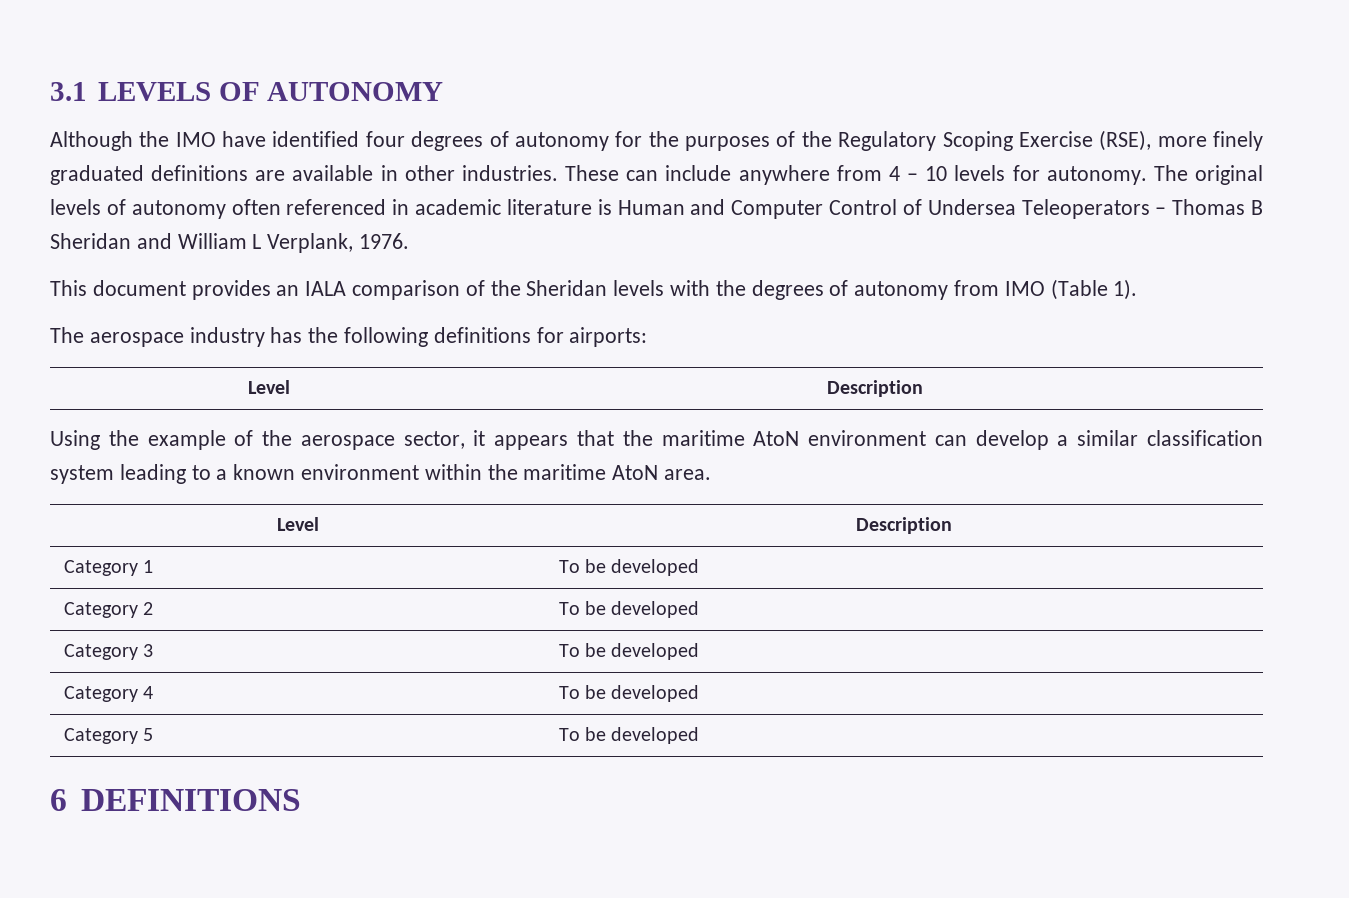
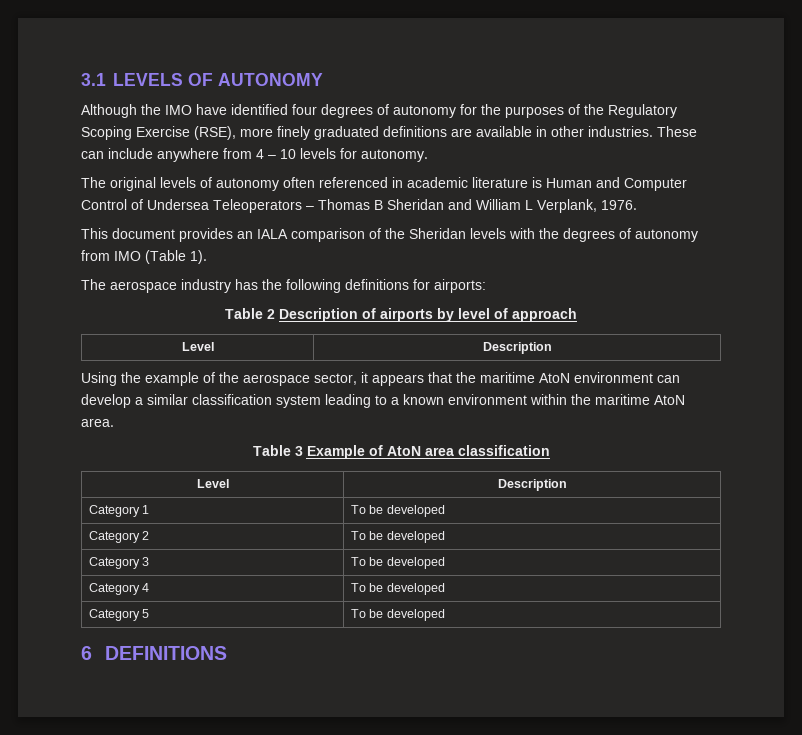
- These can include anywhere from 4 – 10 levels for autonomy. The original levels of autonomy often referenced in academic literature is Human and Computer Control of Undersea Teleoperators – Thomas B Sheridan and William L Verplank, 1976.
+ These can include anywhere from 4 – 10 levels for autonomy.
+ The original levels of autonomy often referenced in academic literature is Human and Computer Control of Undersea Teleoperators – Thomas B Sheridan and William L Verplank, 1976.
+ Table 2 Description of airports by level of approach
+ Table 3 Example of AtoN area classification

